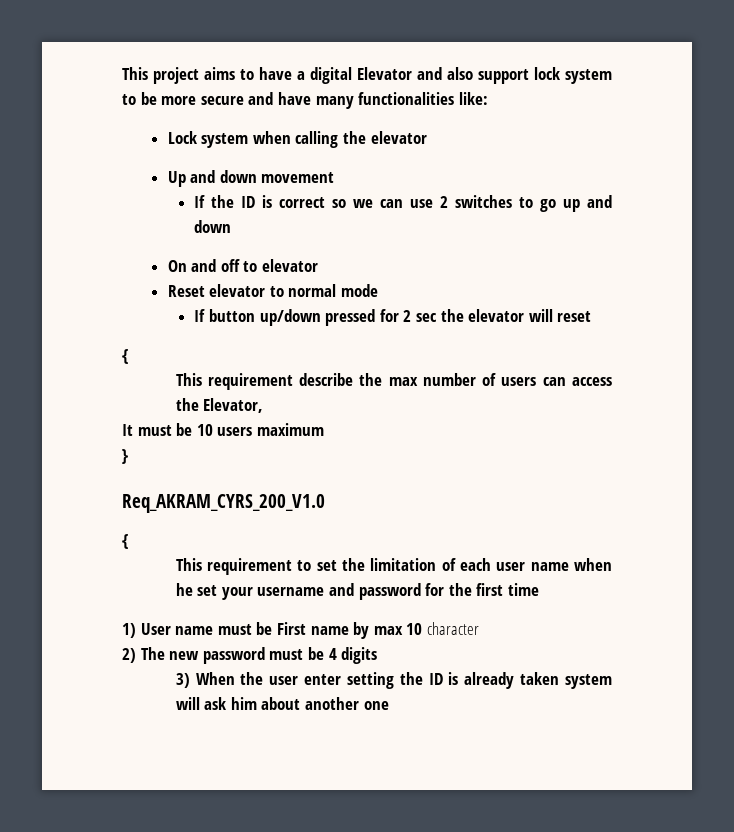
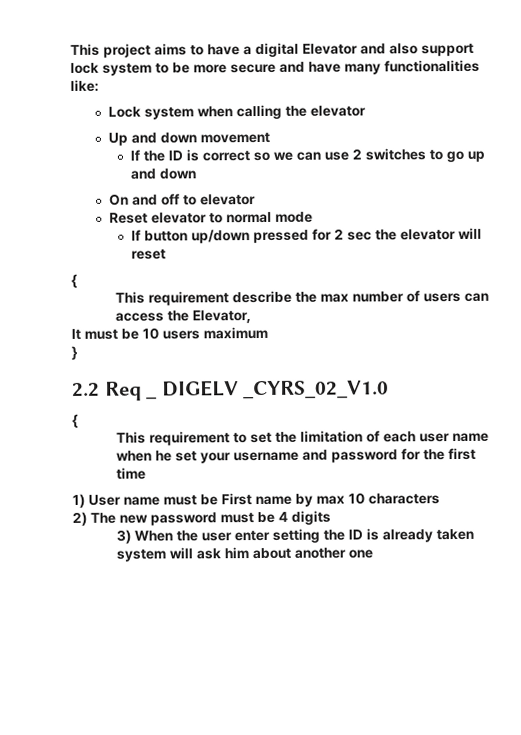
- Req_AKRAM_CYRS_200_V1.0
+ 2.2 Req _ DIGELV _CYRS_02_V1.0
- 1) User name must be First name by max 10 character
+ 1) User name must be First name by max 10 characters

